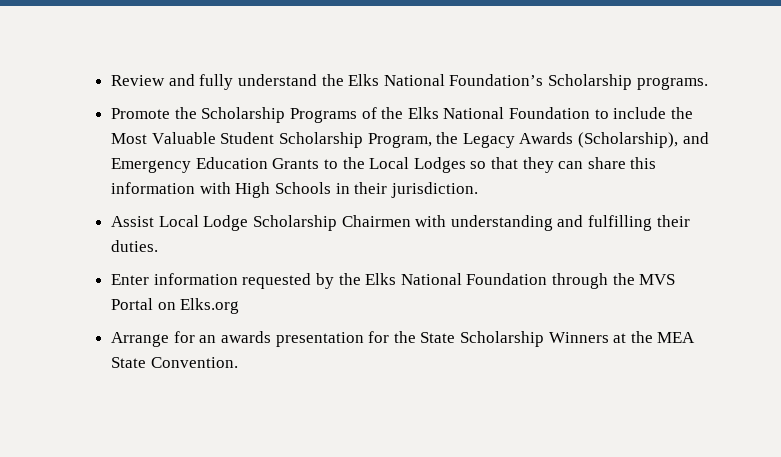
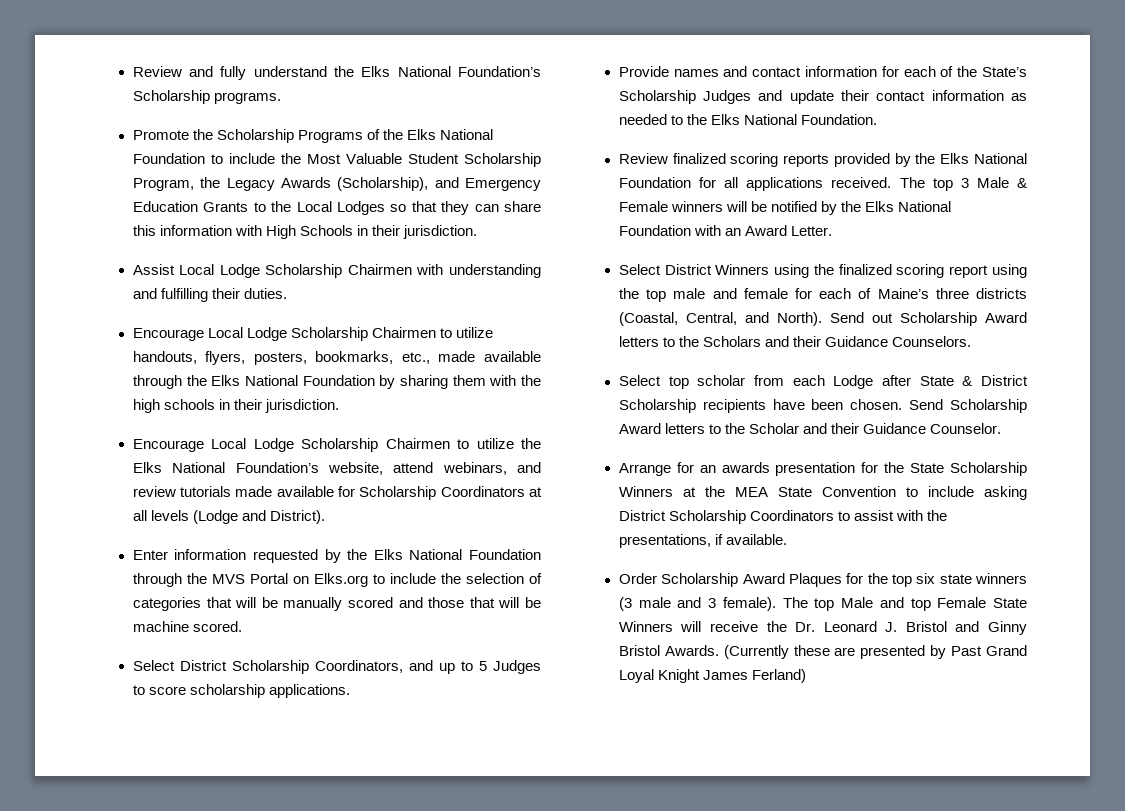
+ Encourage Local Lodge Scholarship Chairmen to utilize handouts, flyers, posters, bookmarks, etc., made available through the Elks National Foundation by sharing them with the high schools in their jurisdiction.
+ Encourage Local Lodge Scholarship Chairmen to utilize the Elks National Foundation’s website, attend webinars, and review tutorials made available for Scholarship Coordinators at all levels (Lodge and District).
- Enter information requested by the Elks National Foundation through the MVS Portal on Elks.org
+ Enter information requested by the Elks National Foundation through the MVS Portal on Elks.org to include the selection of categories that will be manually scored and those that will be machine scored.
+ Select District Scholarship Coordinators, and up to 5 Judges to score scholarship applications.
+ Provide names and contact information for each of the State’s Scholarship Judges and update their contact information as needed to the Elks National Foundation.
+ Review finalized scoring reports provided by the Elks National Foundation for all applications received. The top 3 Male & Female winners will be notified by the Elks National Foundation with an Award Letter.
+ Select District Winners using the finalized scoring report using the top male and female for each of Maine’s three districts (Coastal, Central, and North). Send out Scholarship Award letters to the Scholars and their Guidance Counselors.
+ Select top scholar from each Lodge after State & District Scholarship recipients have been chosen. Send Scholarship Award letters to the Scholar and their Guidance Counselor.
- Arrange for an awards presentation for the State Scholarship Winners at the MEA State Convention.
+ Arrange for an awards presentation for the State Scholarship Winners at the MEA State Convention to include asking District Scholarship Coordinators to assist with the presentations, if available.
+ Order Scholarship Award Plaques for the top six state winners (3 male and 3 female). The top Male and top Female State Winners will receive the Dr. Leonard J. Bristol and Ginny Bristol Awards. (Currently these are presented by Past Grand Loyal Knight James Ferland)

